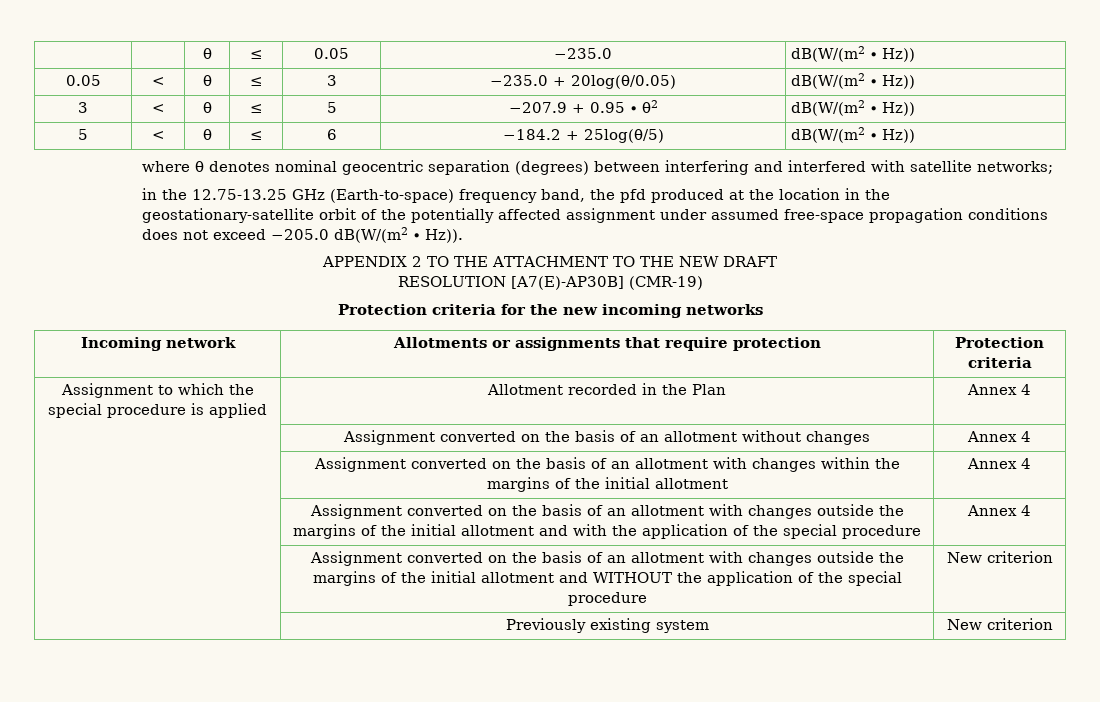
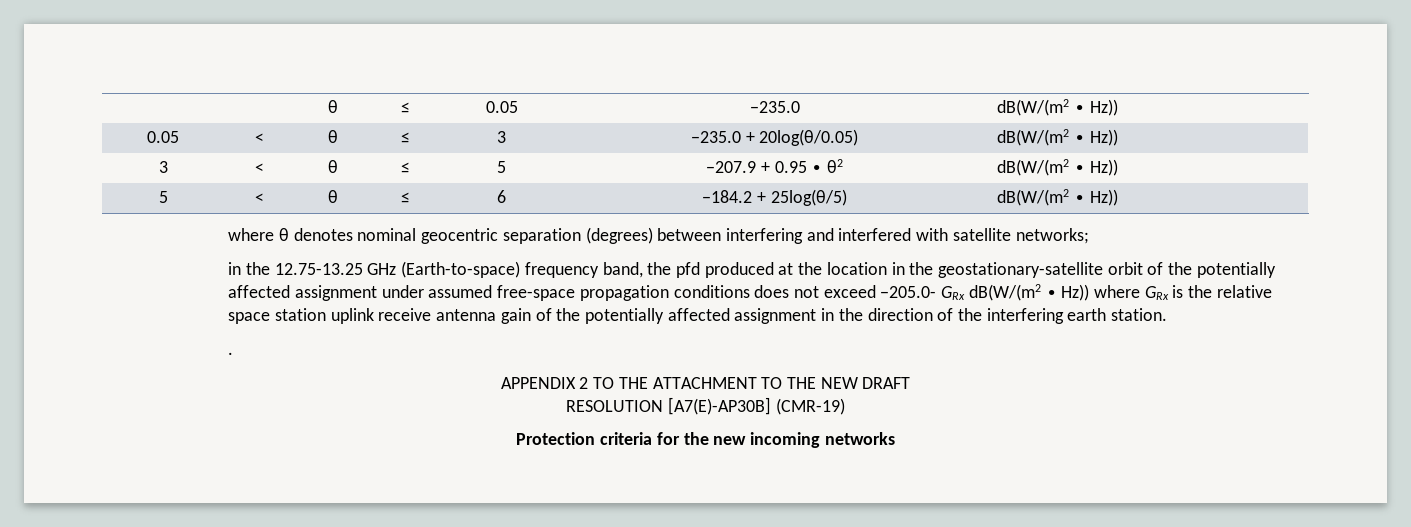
- in the 12.75-13.25 GHz (Earth-to-space) frequency band, the pfd produced at the location in the geostationary-satellite orbit of the potentially affected assignment under assumed free-space propagation conditions does not exceed −205.0 dB(W/(m2 ∙ Hz)).
+ in the 12.75-13.25 GHz (Earth-to-space) frequency band, the pfd produced at the location in the geostationary-satellite orbit of the potentially affected assignment under assumed free-space propagation conditions does not exceed −205.0- GRx dB(W/(m2 ∙ Hz)) where GRx is the relative space station uplink receive antenna gain of the potentially affected assignment in the direction of the interfering earth station.
+ .
- Incoming network | Allotments or assignments that require protection | Protection criteria
- Assignment to which the special procedure is applied | Allotment recorded in the Plan | Annex 4
- | Assignment converted on the basis of an allotment without changes | Annex 4
- | Assignment converted on the basis of an allotment with changes within the margins of the initial allotment | Annex 4
- | Assignment converted on the basis of an allotment with changes outside the margins of the initial allotment and with the application of the special procedure | Annex 4
- | Assignment converted on the basis of an allotment with changes outside the margins of the initial allotment and WITHOUT the application of the special procedure | New criterion
- | Previously existing system | New criterion

